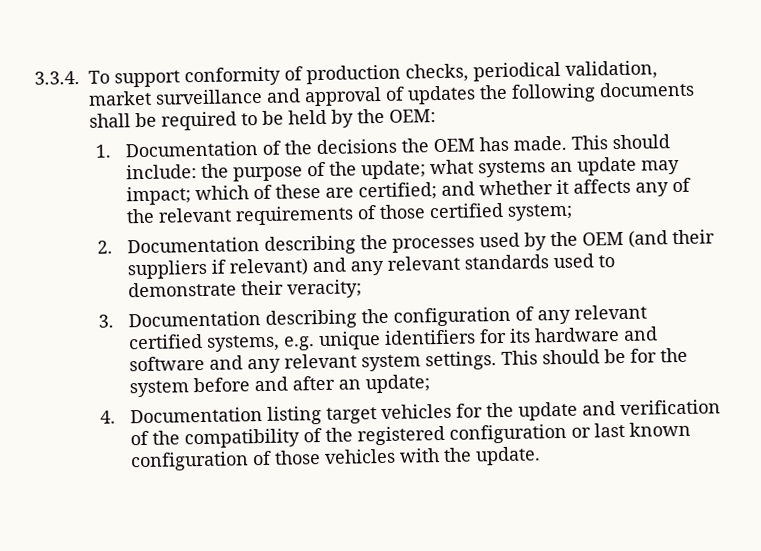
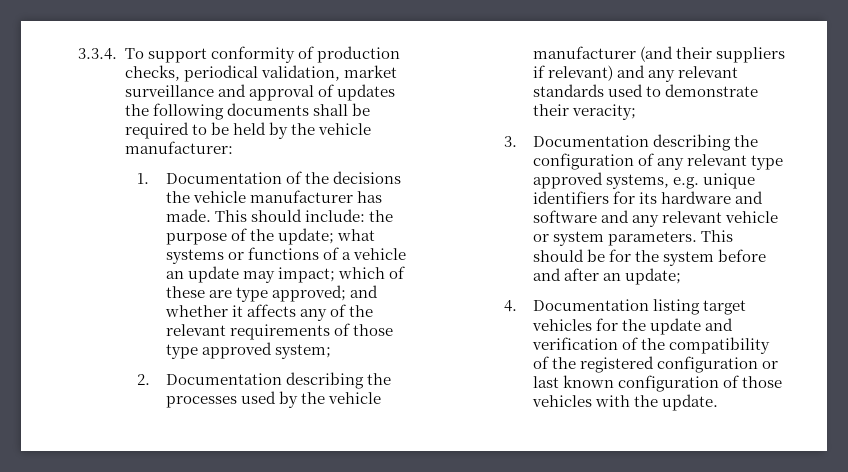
- 3.3.4. To support conformity of production checks, periodical validation, market surveillance and approval of updates the following documents shall be required to be held by the OEM:
+ 3.3.4. To support conformity of production checks, periodical validation, market surveillance and approval of updates the following documents shall be required to be held by the vehicle manufacturer:
- 1. Documentation of the decisions the OEM has made.
+ 1. Documentation of the decisions the vehicle manufacturer has made.
- This should include: the purpose of the update; what systems an update may impact; which of these are certified; and whether it affects any of the relevant requirements of those certified system;
+ This should include: the purpose of the update; what systems or functions of a vehicle an update may impact; which of these are type approved; and whether it affects any of the relevant requirements of those type approved system;
- 2. Documentation describing the processes used by the OEM (and their suppliers if relevant) and any relevant standards used to demonstrate their veracity;
+ 2. Documentation describing the processes used by the vehicle manufacturer (and their suppliers if relevant) and any relevant standards used to demonstrate their veracity;
- 3. Documentation describing the configuration of any relevant certified systems, e.g. unique identifiers for its hardware and software and any relevant system settings.
+ 3. Documentation describing the configuration of any relevant type approved systems, e.g. unique identifiers for its hardware and software and any relevant vehicle or system parameters.

